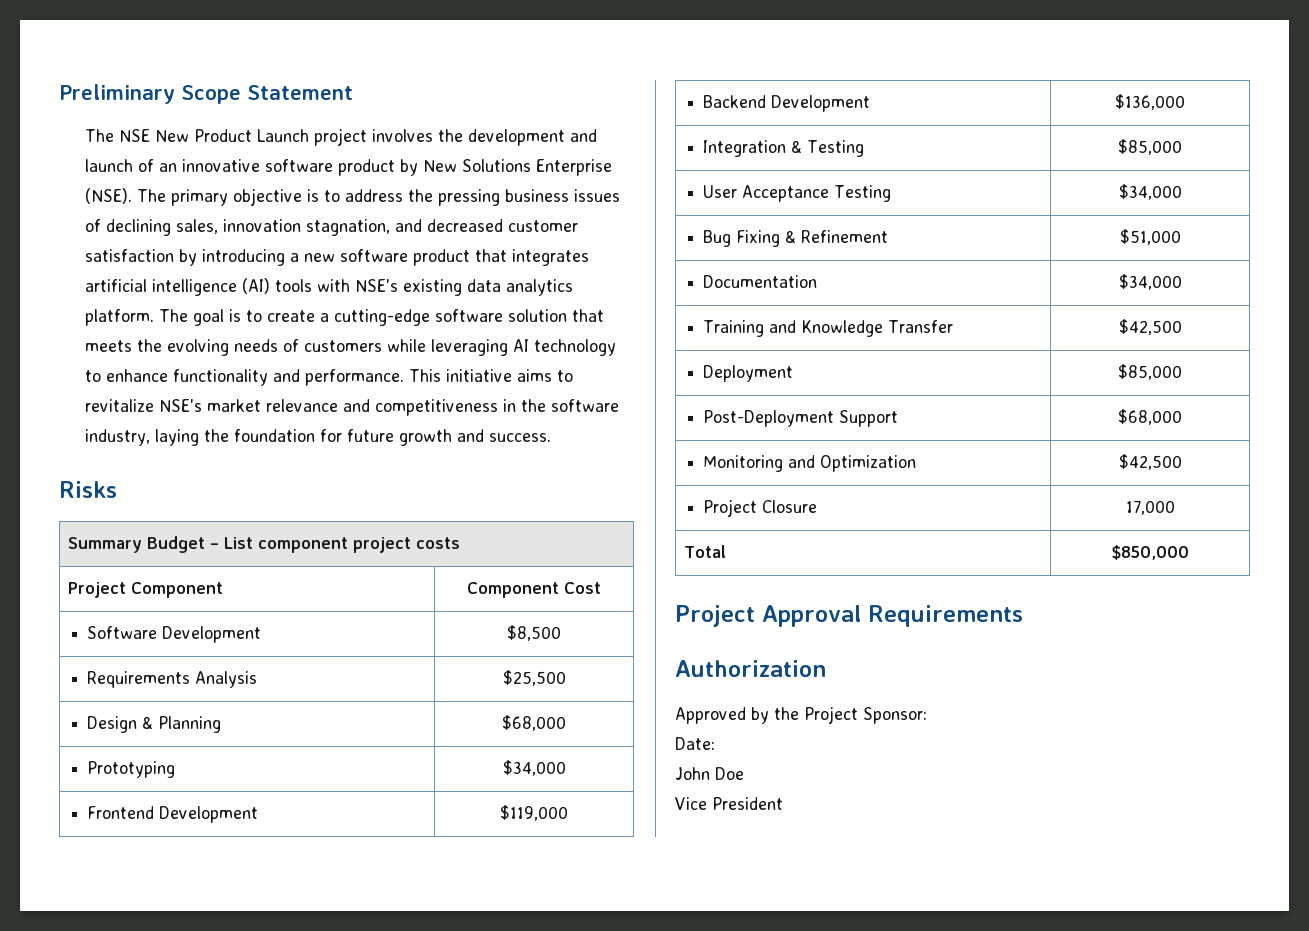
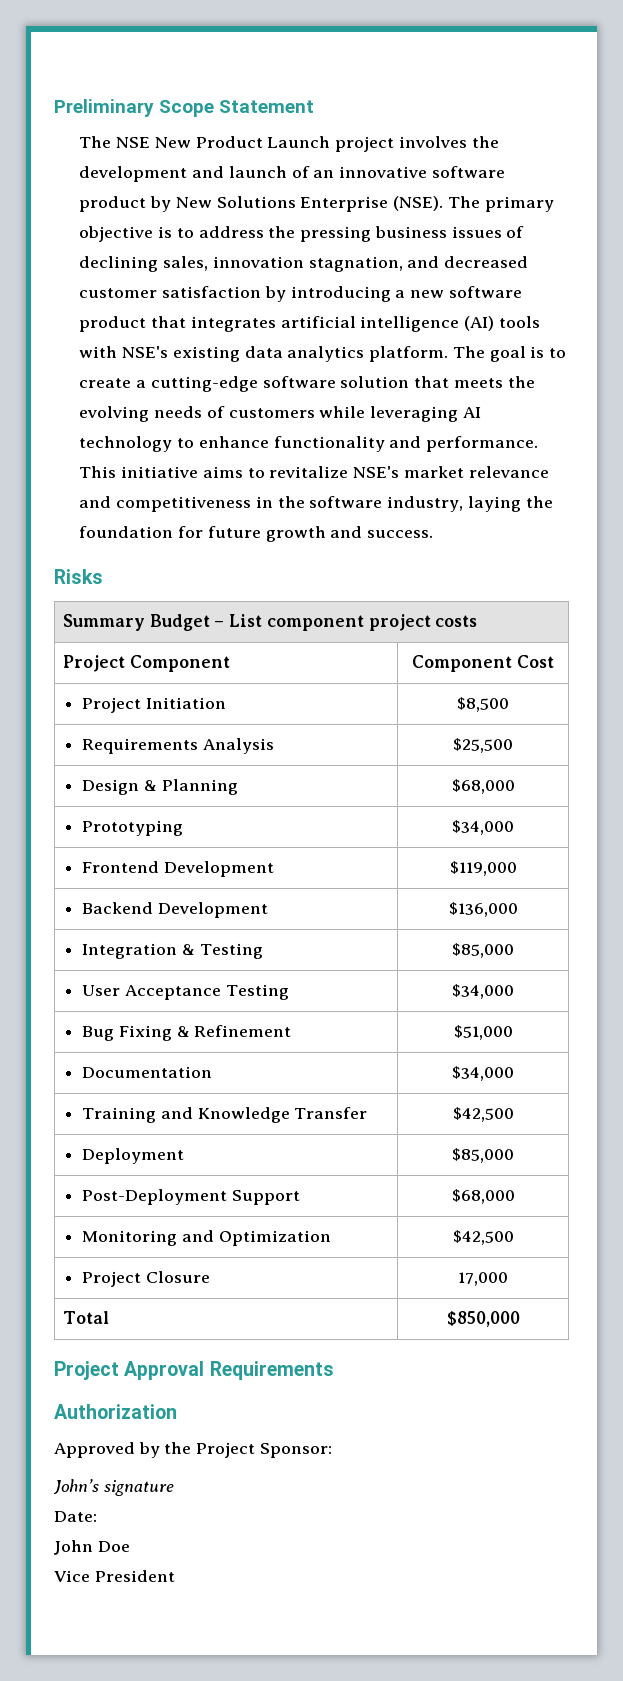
- Software Development | $8,500
+ Project Initiation | $8,500
+ John’s signature

